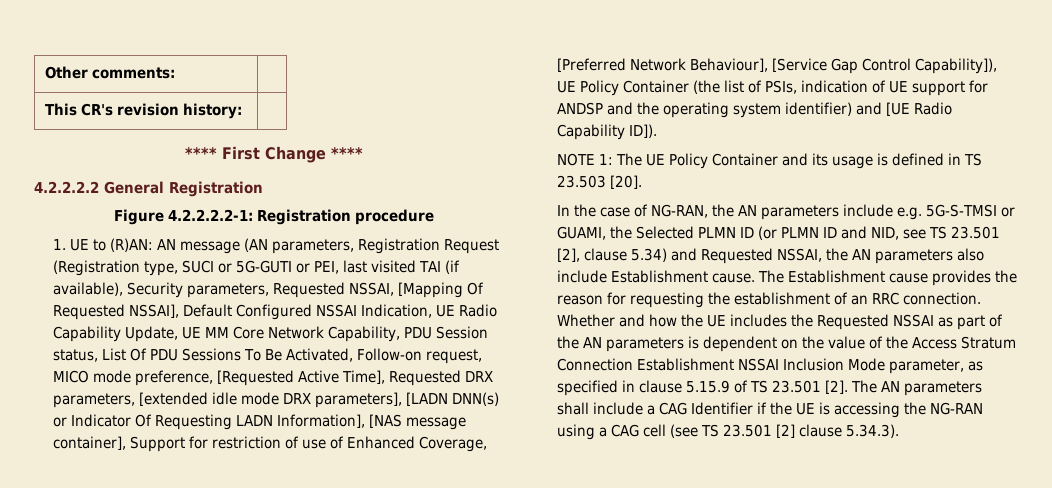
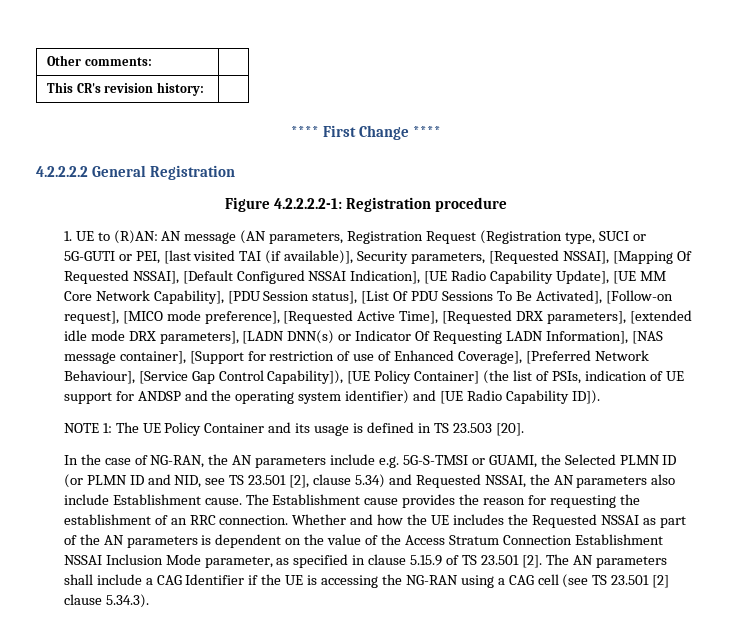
- AN message (AN parameters, Registration Request (Registration type, SUCI or 5G-GUTI or PEI, last visited TAI (if available), Security parameters, Requested NSSAI, [Mapping Of Requested NSSAI], Default Configured NSSAI Indication, UE Radio Capability Update, UE MM Core Network Capability, PDU Session status, List Of PDU Sessions To Be Activated, Follow-on request, MICO mode preference, [Requested Active Time], Requested DRX parameters, [extended idle mode DRX parameters], [LADN DNN(s) or Indicator Of Requesting LADN Information], [NAS message container], Support for restriction of use of Enhanced Coverage, [Preferred Network Behaviour], [Service Gap Control Capability]), UE Policy Container (the list of PSIs, indication of UE support for ANDSP and the operating system identifier) and [UE Radio Capability ID]).
+ AN message (AN parameters, Registration Request (Registration type, SUCI or 5G-GUTI or PEI, [last visited TAI (if available)], Security parameters, [Requested NSSAI], [Mapping Of Requested NSSAI], [Default Configured NSSAI Indication], [UE Radio Capability Update], [UE MM Core Network Capability], [PDU Session status], [List Of PDU Sessions To Be Activated], [Follow-on request], [MICO mode preference], [Requested Active Time], [Requested DRX parameters], [extended idle mode DRX parameters], [LADN DNN(s) or Indicator Of Requesting LADN Information], [NAS message container], [Support for restriction of use of Enhanced Coverage], [Preferred Network Behaviour], [Service Gap Control Capability]), [UE Policy Container] (the list of PSIs, indication of UE support for ANDSP and the operating system identifier) and [UE Radio Capability ID]).

